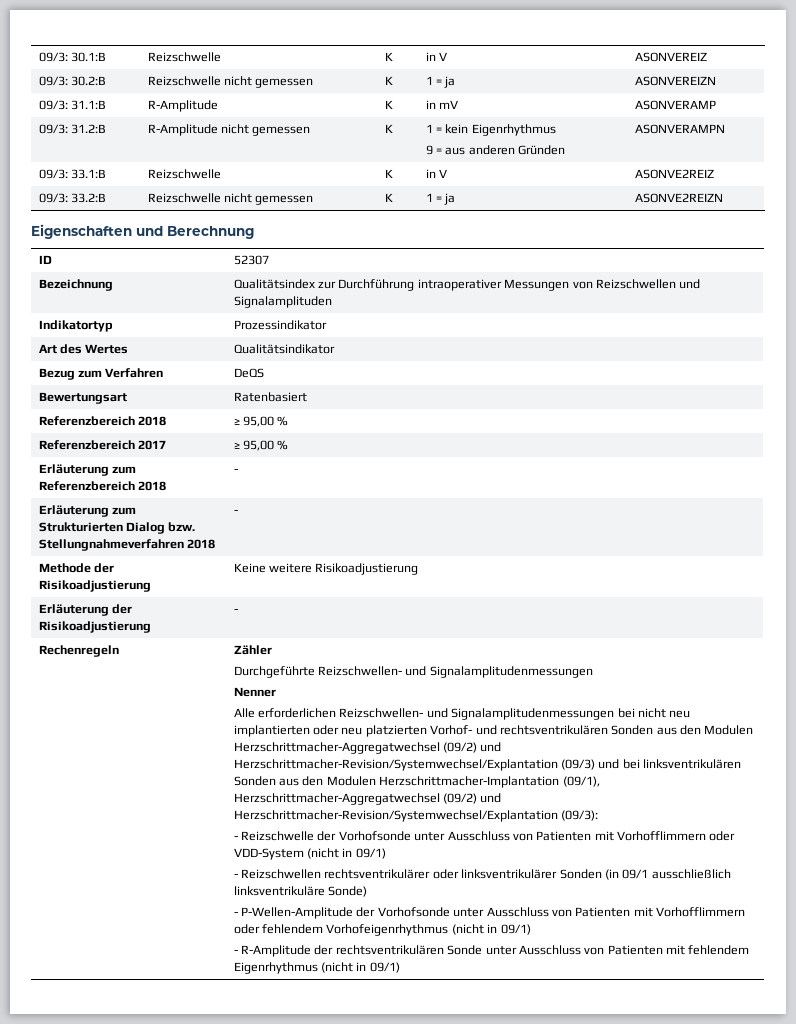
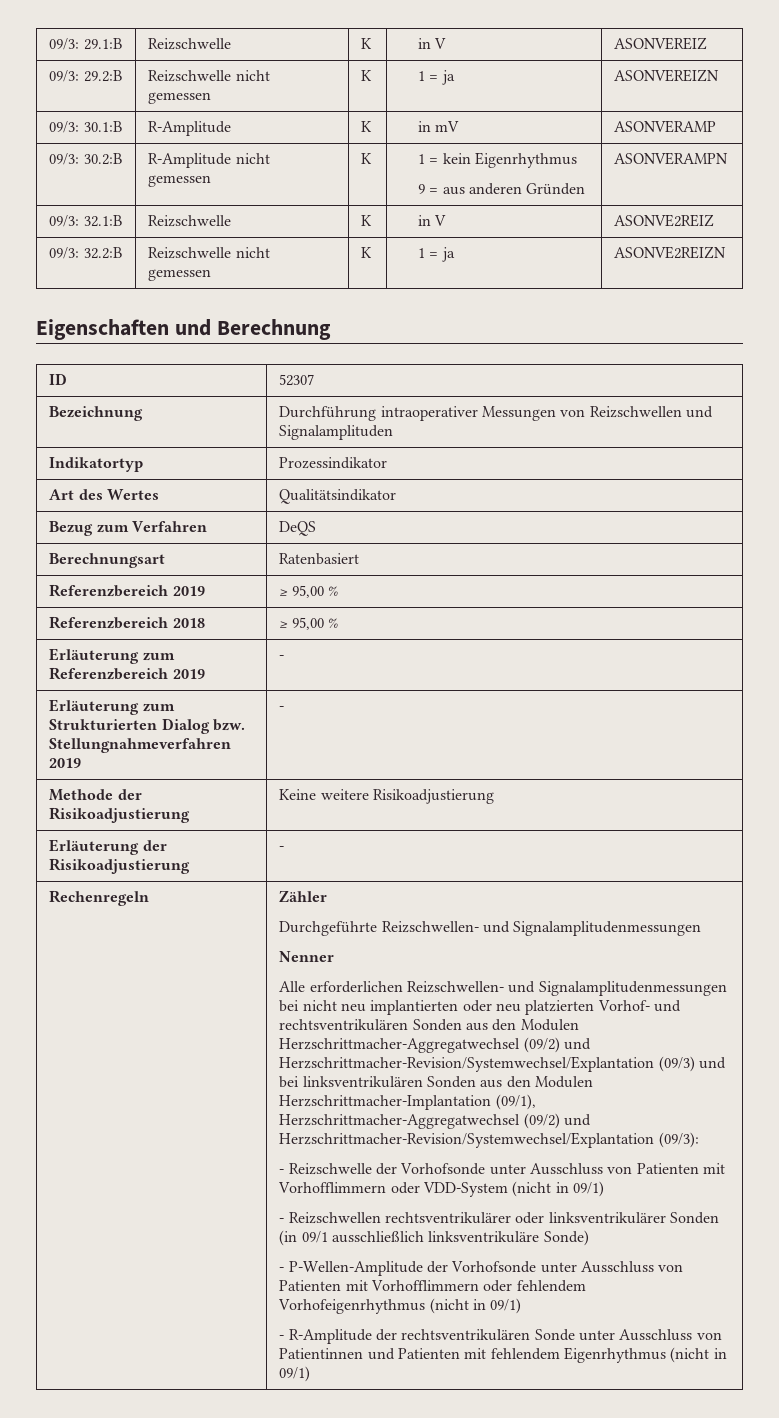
- 09/3: 30.1:B | Reizschwelle | K | in V | ASONVEREIZ
+ 09/3: 29.1:B | Reizschwelle | K | in V | ASONVEREIZ
- 09/3: 30.2:B | Reizschwelle nicht gemessen | K | 1 = ja | ASONVEREIZN
+ 09/3: 29.2:B | Reizschwelle nicht gemessen | K | 1 = ja | ASONVEREIZN
- 09/3: 31.1:B | R-Amplitude | K | in mV | ASONVERAMP
+ 09/3: 30.1:B | R-Amplitude | K | in mV | ASONVERAMP
- 09/3: 31.2:B | R-Amplitude nicht gemessen | K | 1 = kein Eigenrhythmus
+ 09/3: 30.2:B | R-Amplitude nicht gemessen | K | 1 = kein Eigenrhythmus
- 09/3: 33.1:B | Reizschwelle | K | in V | ASONVE2REIZ
+ 09/3: 32.1:B | Reizschwelle | K | in V | ASONVE2REIZ
- 09/3: 33.2:B | Reizschwelle nicht gemessen | K | 1 = ja | ASONVE2REIZN
+ 09/3: 32.2:B | Reizschwelle nicht gemessen | K | 1 = ja | ASONVE2REIZN
- Bezeichnung | Qualitätsindex zur Durchführung intraoperativer Messungen von Reizschwellen und Signalamplituden
+ Bezeichnung | Durchführung intraoperativer Messungen von Reizschwellen und Signalamplituden
- Bewertungsart | Ratenbasiert
+ Berechnungsart | Ratenbasiert
+ Referenzbereich 2019 | ≥ 95,00 %
- Referenzbereich 2017 | ≥ 95,00 %
- Erläuterung zum Referenzbereich 2018 | -
+ Erläuterung zum Referenzbereich 2019 | -
- Erläuterung zum Strukturierten Dialog bzw. Stellungnahmeverfahren 2018 | -
+ Erläuterung zum Strukturierten Dialog bzw. Stellungnahmeverfahren 2019 | -
- - R-Amplitude der rechtsventrikulären Sonde unter Ausschluss von Patienten mit fehlendem Eigenrhythmus (nicht in 09/1)
+ - R-Amplitude der rechtsventrikulären Sonde unter Ausschluss von Patientinnen und Patienten mit fehlendem Eigenrhythmus (nicht in 09/1)

